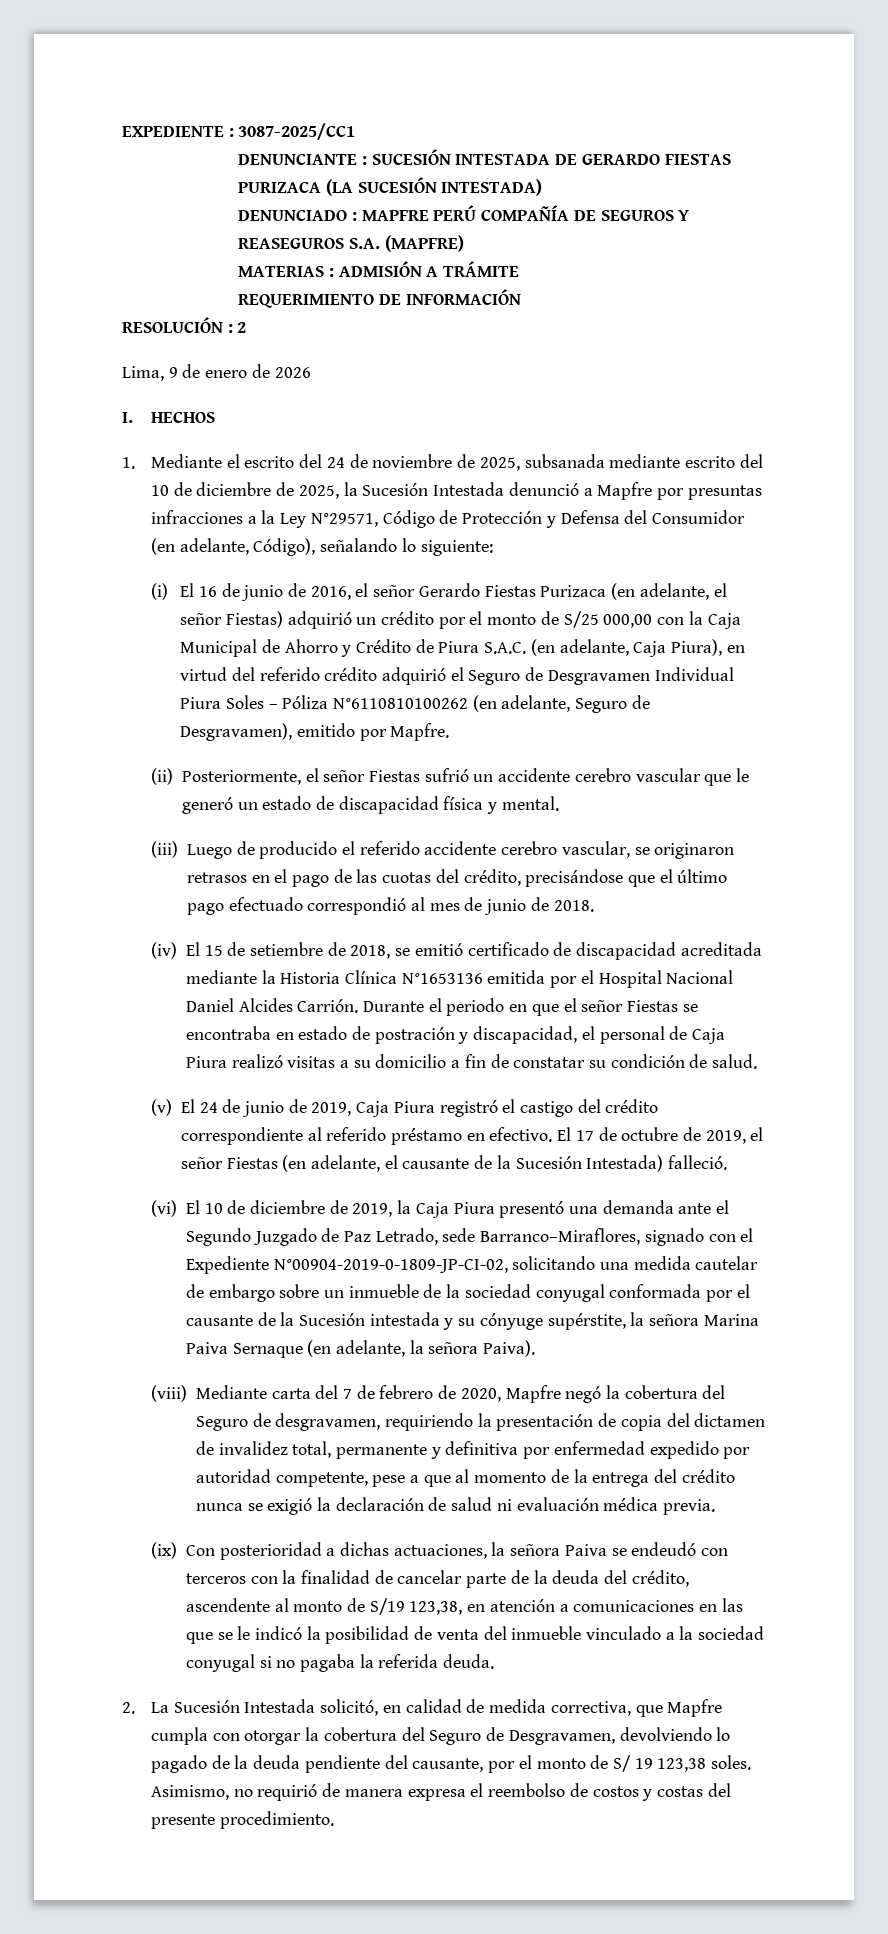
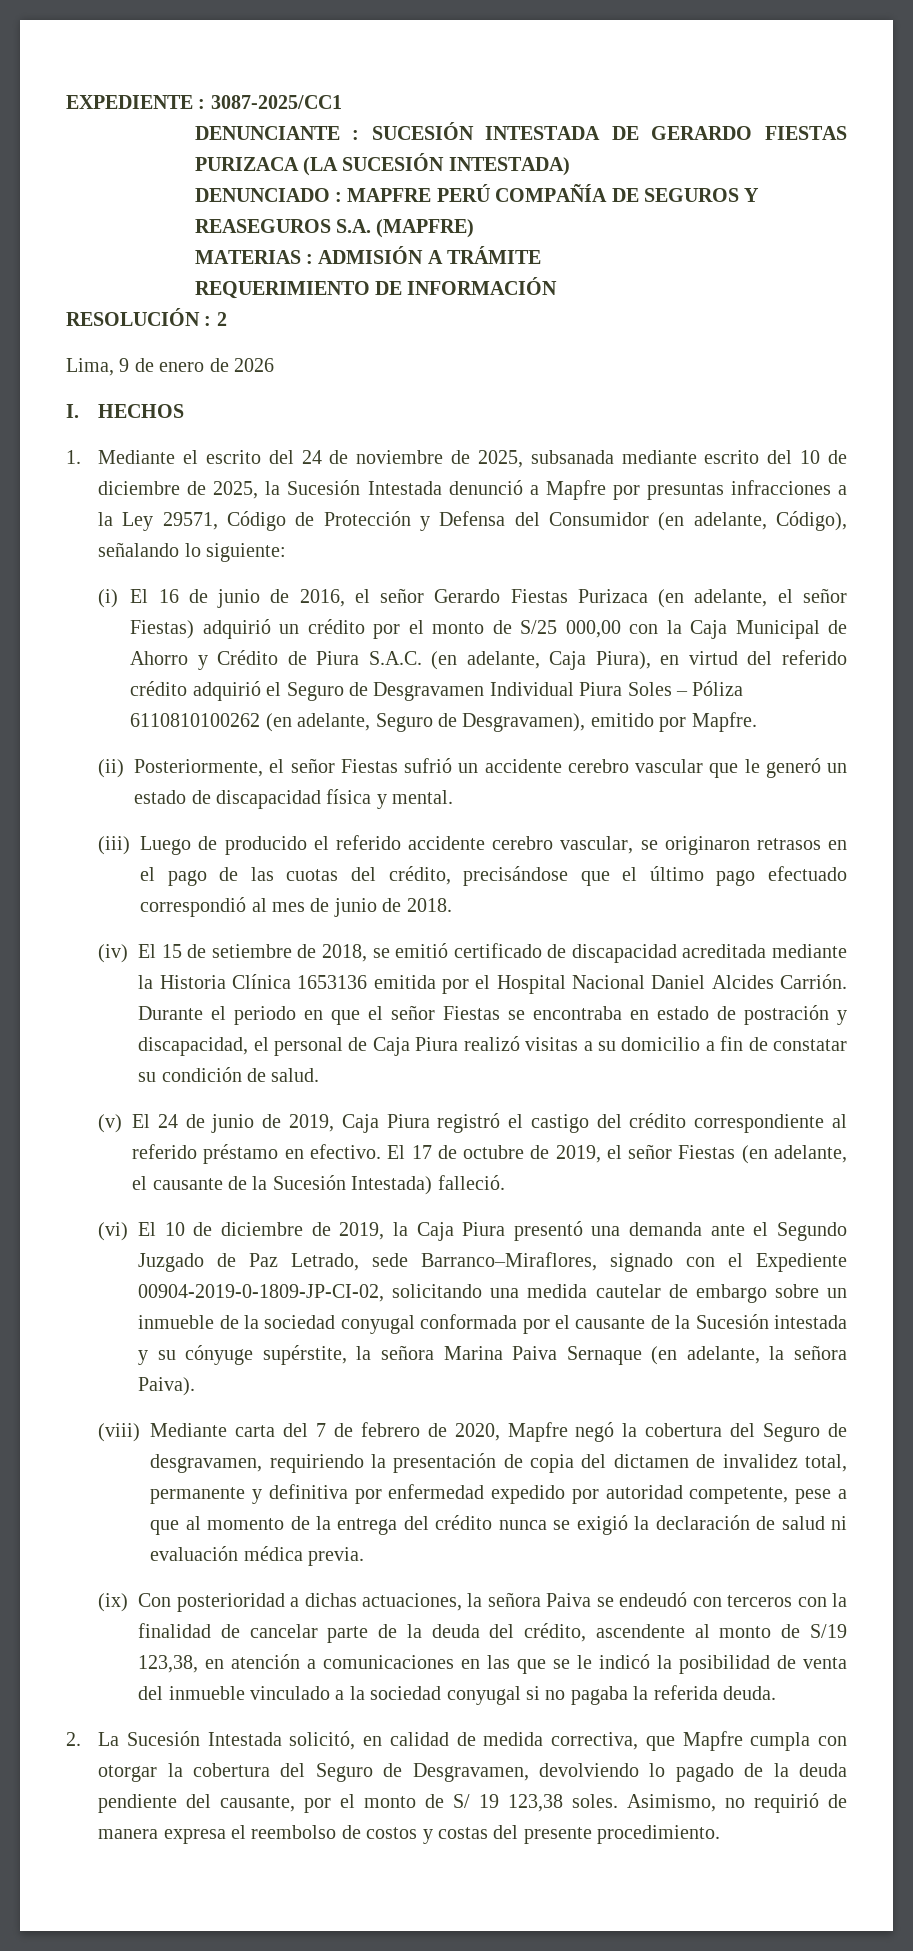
- 1. Mediante el escrito del 24 de noviembre de 2025, subsanada mediante escrito del 10 de diciembre de 2025, la Sucesión Intestada denunció a Mapfre por presuntas infracciones a la Ley N°29571, Código de Protección y Defensa del Consumidor (en adelante, Código), señalando lo siguiente:
+ 1. Mediante el escrito del 24 de noviembre de 2025, subsanada mediante escrito del 10 de diciembre de 2025, la Sucesión Intestada denunció a Mapfre por presuntas infracciones a la Ley 29571, Código de Protección y Defensa del Consumidor (en adelante, Código), señalando lo siguiente:
- (i) El 16 de junio de 2016, el señor Gerardo Fiestas Purizaca (en adelante, el señor Fiestas) adquirió un crédito por el monto de S/25 000,00 con la Caja Municipal de Ahorro y Crédito de Piura S.A.C. (en adelante, Caja Piura), en virtud del referido crédito adquirió el Seguro de Desgravamen Individual Piura Soles – Póliza N°6110810100262 (en adelante, Seguro de Desgravamen), emitido por Mapfre.
+ (i) El 16 de junio de 2016, el señor Gerardo Fiestas Purizaca (en adelante, el señor Fiestas) adquirió un crédito por el monto de S/25 000,00 con la Caja Municipal de Ahorro y Crédito de Piura S.A.C. (en adelante, Caja Piura), en virtud del referido crédito adquirió el Seguro de Desgravamen Individual Piura Soles – Póliza 6110810100262 (en adelante, Seguro de Desgravamen), emitido por Mapfre.
- (iv) El 15 de setiembre de 2018, se emitió certificado de discapacidad acreditada mediante la Historia Clínica N°1653136 emitida por el Hospital Nacional Daniel Alcides Carrión.
+ (iv) El 15 de setiembre de 2018, se emitió certificado de discapacidad acreditada mediante la Historia Clínica 1653136 emitida por el Hospital Nacional Daniel Alcides Carrión.
- (vi) El 10 de diciembre de 2019, la Caja Piura presentó una demanda ante el Segundo Juzgado de Paz Letrado, sede Barranco–Miraflores, signado con el Expediente N°00904-2019-0-1809-JP-CI-02, solicitando una medida cautelar de embargo sobre un inmueble de la sociedad conyugal conformada por el causante de la Sucesión intestada y su cónyuge supérstite, la señora Marina Paiva Sernaque (en adelante, la señora Paiva).
+ (vi) El 10 de diciembre de 2019, la Caja Piura presentó una demanda ante el Segundo Juzgado de Paz Letrado, sede Barranco–Miraflores, signado con el Expediente 00904-2019-0-1809-JP-CI-02, solicitando una medida cautelar de embargo sobre un inmueble de la sociedad conyugal conformada por el causante de la Sucesión intestada y su cónyuge supérstite, la señora Marina Paiva Sernaque (en adelante, la señora Paiva).

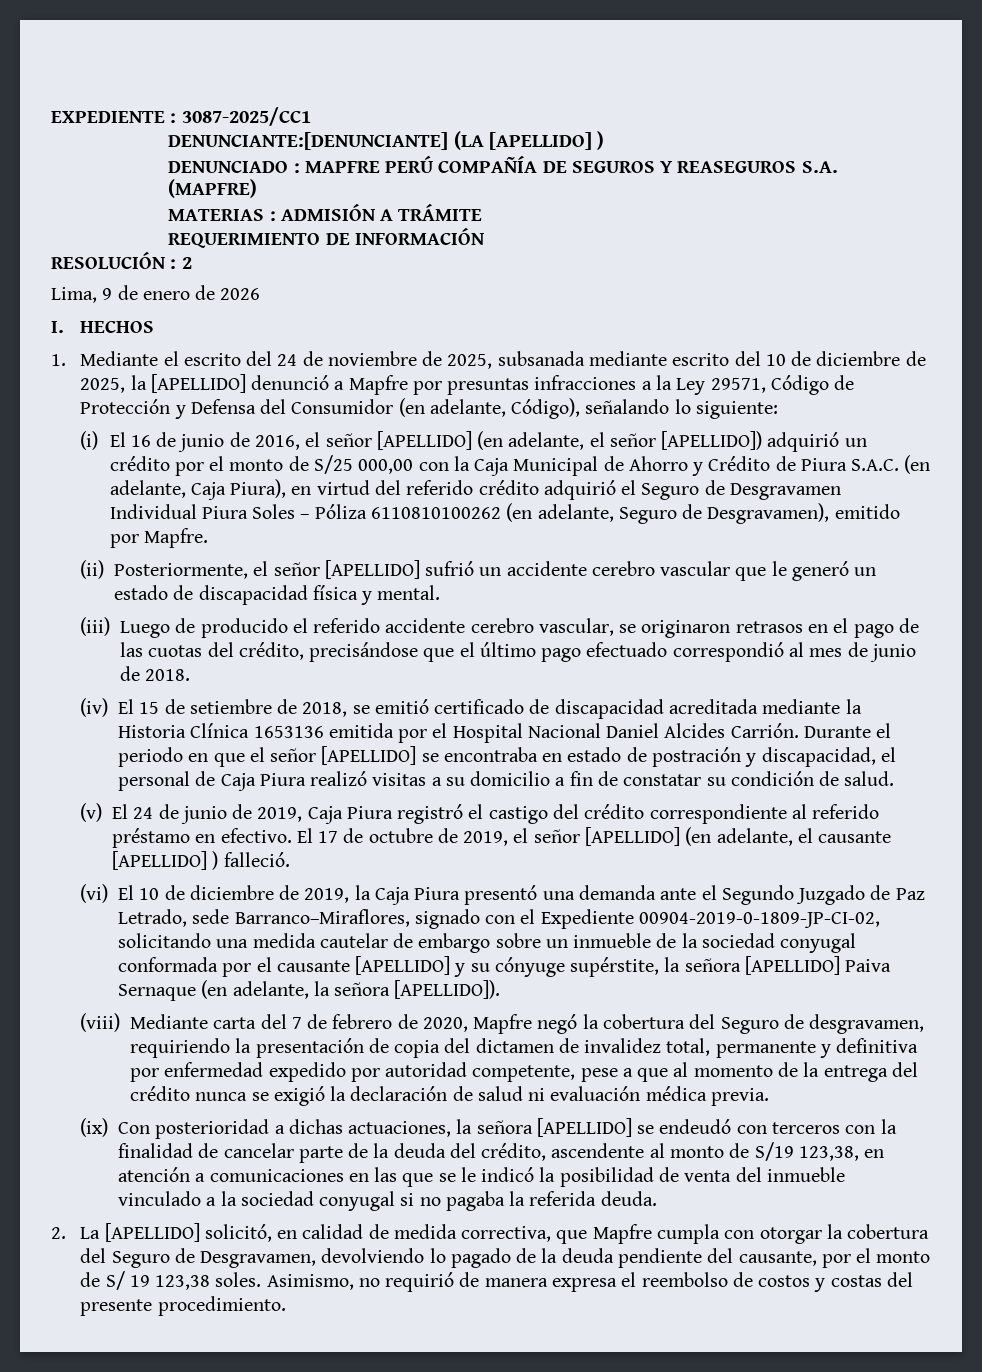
- DENUNCIANTE : SUCESIÓN INTESTADA DE GERARDO FIESTAS PURIZACA (LA SUCESIÓN INTESTADA)
+ DENUNCIANTE:[DENUNCIANTE] (LA [APELLIDO] )
- 1. Mediante el escrito del 24 de noviembre de 2025, subsanada mediante escrito del 10 de diciembre de 2025, la Sucesión Intestada denunció a Mapfre por presuntas infracciones a la Ley 29571, Código de Protección y Defensa del Consumidor (en adelante, Código), señalando lo siguiente:
+ 1. Mediante el escrito del 24 de noviembre de 2025, subsanada mediante escrito del 10 de diciembre de 2025, la [APELLIDO] denunció a Mapfre por presuntas infracciones a la Ley 29571, Código de Protección y Defensa del Consumidor (en adelante, Código), señalando lo siguiente:
- (i) El 16 de junio de 2016, el señor Gerardo Fiestas Purizaca (en adelante, el señor Fiestas) adquirió un crédito por el monto de S/25 000,00 con la Caja Municipal de Ahorro y Crédito de Piura S.A.C. (en adelante, Caja Piura), en virtud del referido crédito adquirió el Seguro de Desgravamen Individual Piura Soles – Póliza 6110810100262 (en adelante, Seguro de Desgravamen), emitido por Mapfre.
+ (i) El 16 de junio de 2016, el señor [APELLIDO] (en adelante, el señor [APELLIDO]) adquirió un crédito por el monto de S/25 000,00 con la Caja Municipal de Ahorro y Crédito de Piura S.A.C. (en adelante, Caja Piura), en virtud del referido crédito adquirió el Seguro de Desgravamen Individual Piura Soles – Póliza 6110810100262 (en adelante, Seguro de Desgravamen), emitido por Mapfre.
- (ii) Posteriormente, el señor Fiestas sufrió un accidente cerebro vascular que le generó un estado de discapacidad física y mental.
+ (ii) Posteriormente, el señor [APELLIDO] sufrió un accidente cerebro vascular que le generó un estado de discapacidad física y mental.
- Durante el periodo en que el señor Fiestas se encontraba en estado de postración y discapacidad, el personal de Caja Piura realizó visitas a su domicilio a fin de constatar su condición de salud.
+ Durante el periodo en que el señor [APELLIDO] se encontraba en estado de postración y discapacidad, el personal de Caja Piura realizó visitas a su domicilio a fin de constatar su condición de salud.
- El 17 de octubre de 2019, el señor Fiestas (en adelante, el causante de la Sucesión Intestada) falleció.
+ El 17 de octubre de 2019, el señor [APELLIDO] (en adelante, el causante [APELLIDO] ) falleció.
- (vi) El 10 de diciembre de 2019, la Caja Piura presentó una demanda ante el Segundo Juzgado de Paz Letrado, sede Barranco–Miraflores, signado con el Expediente 00904-2019-0-1809-JP-CI-02, solicitando una medida cautelar de embargo sobre un inmueble de la sociedad conyugal conformada por el causante de la Sucesión intestada y su cónyuge supérstite, la señora Marina Paiva Sernaque (en adelante, la señora Paiva).
+ (vi) El 10 de diciembre de 2019, la Caja Piura presentó una demanda ante el Segundo Juzgado de Paz Letrado, sede Barranco–Miraflores, signado con el Expediente 00904-2019-0-1809-JP-CI-02, solicitando una medida cautelar de embargo sobre un inmueble de la sociedad conyugal conformada por el causante [APELLIDO] y su cónyuge supérstite, la señora [APELLIDO] Paiva Sernaque (en adelante, la señora [APELLIDO]).
- (ix) Con posterioridad a dichas actuaciones, la señora Paiva se endeudó con terceros con la finalidad de cancelar parte de la deuda del crédito, ascendente al monto de S/19 123,38, en atención a comunicaciones en las que se le indicó la posibilidad de venta del inmueble vinculado a la sociedad conyugal si no pagaba la referida deuda.
+ (ix) Con posterioridad a dichas actuaciones, la señora [APELLIDO] se endeudó con terceros con la finalidad de cancelar parte de la deuda del crédito, ascendente al monto de S/19 123,38, en atención a comunicaciones en las que se le indicó la posibilidad de venta del inmueble vinculado a la sociedad conyugal si no pagaba la referida deuda.
- 2. La Sucesión Intestada solicitó, en calidad de medida correctiva, que Mapfre cumpla con otorgar la cobertura del Seguro de Desgravamen, devolviendo lo pagado de la deuda pendiente del causante, por el monto de S/ 19 123,38 soles.
+ 2. La [APELLIDO] solicitó, en calidad de medida correctiva, que Mapfre cumpla con otorgar la cobertura del Seguro de Desgravamen, devolviendo lo pagado de la deuda pendiente del causante, por el monto de S/ 19 123,38 soles.

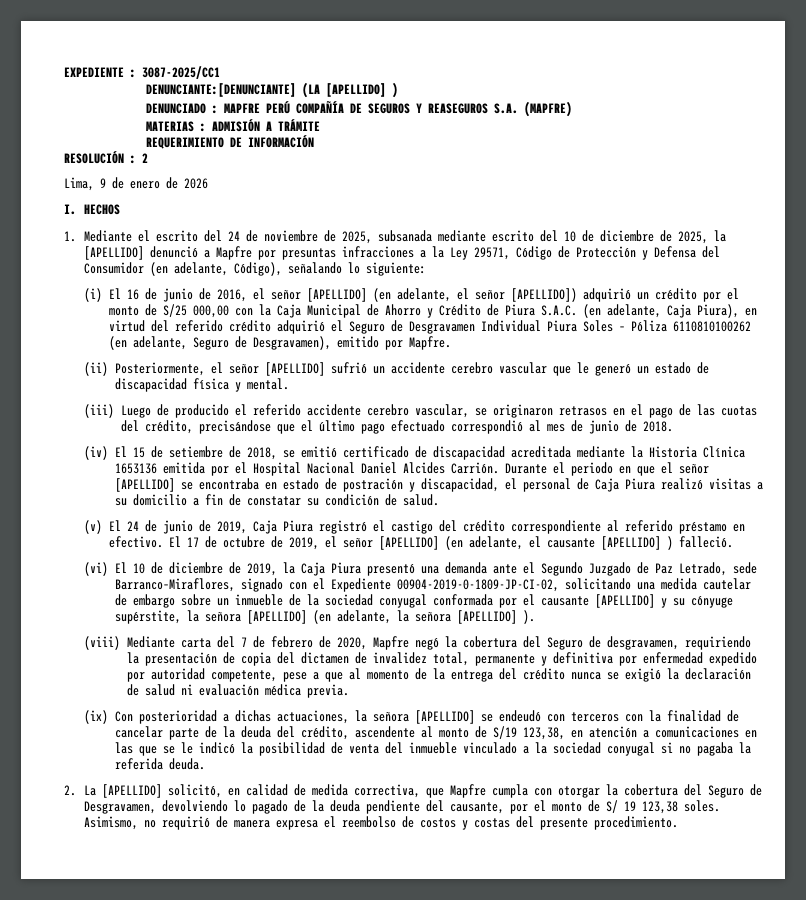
- (vi) El 10 de diciembre de 2019, la Caja Piura presentó una demanda ante el Segundo Juzgado de Paz Letrado, sede Barranco–Miraflores, signado con el Expediente 00904-2019-0-1809-JP-CI-02, solicitando una medida cautelar de embargo sobre un inmueble de la sociedad conyugal conformada por el causante [APELLIDO] y su cónyuge supérstite, la señora [APELLIDO] Paiva Sernaque (en adelante, la señora [APELLIDO]).
+ (vi) El 10 de diciembre de 2019, la Caja Piura presentó una demanda ante el Segundo Juzgado de Paz Letrado, sede Barranco–Miraflores, signado con el Expediente 00904-2019-0-1809-JP-CI-02, solicitando una medida cautelar de embargo sobre un inmueble de la sociedad conyugal conformada por el causante [APELLIDO] y su cónyuge supérstite, la señora [APELLIDO] (en adelante, la señora [APELLIDO] ).

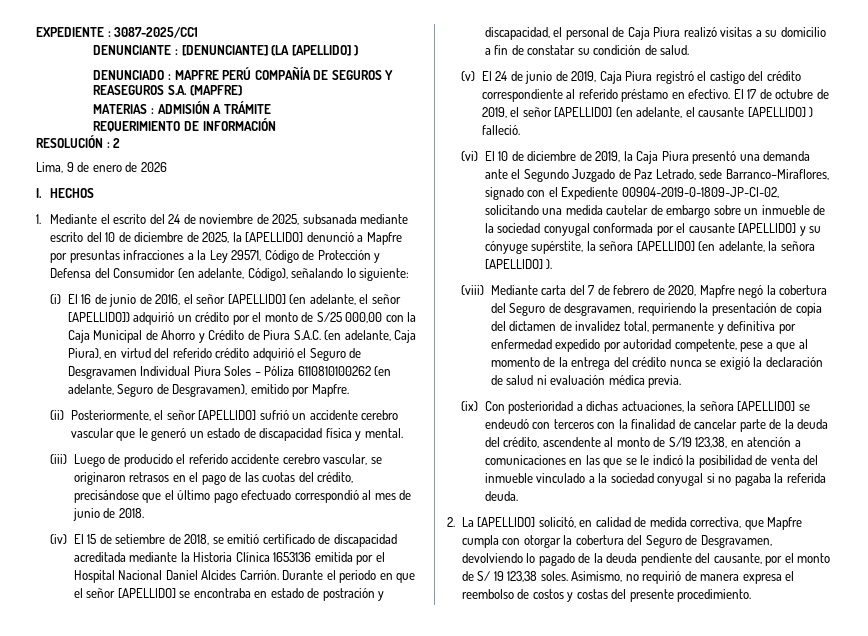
- DENUNCIANTE:[DENUNCIANTE] (LA [APELLIDO] )
+ DENUNCIANTE : [DENUNCIANTE] (LA [APELLIDO] )

